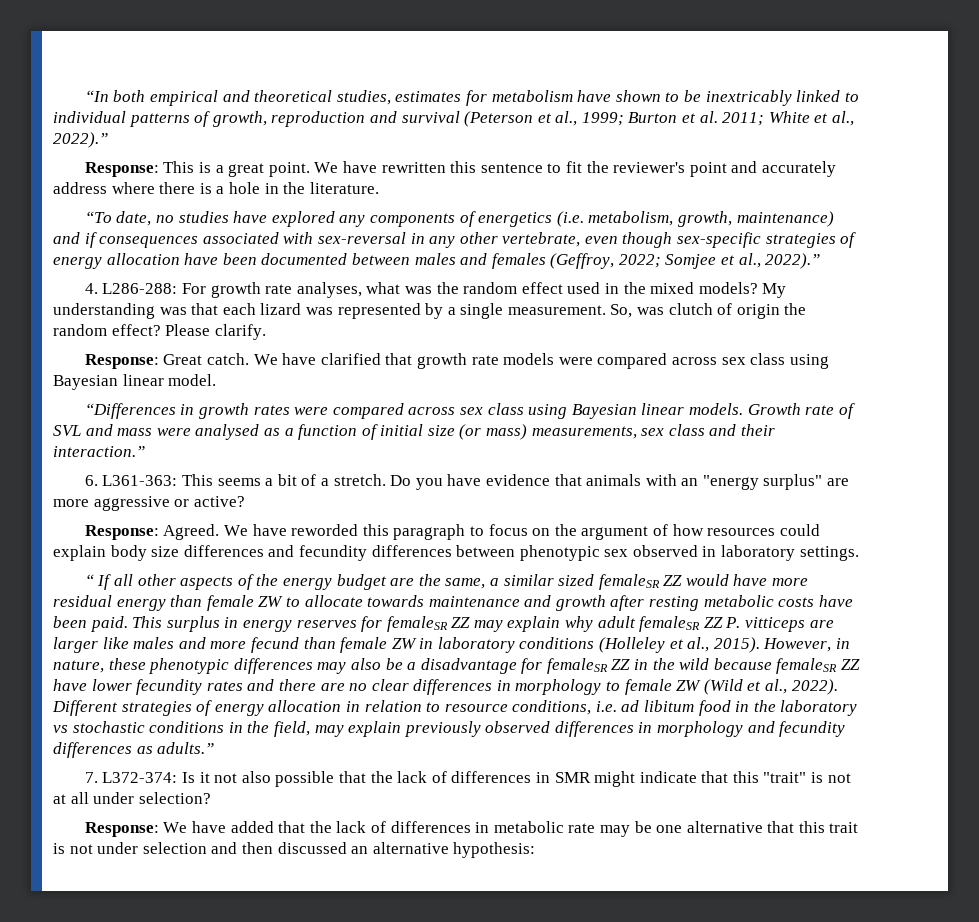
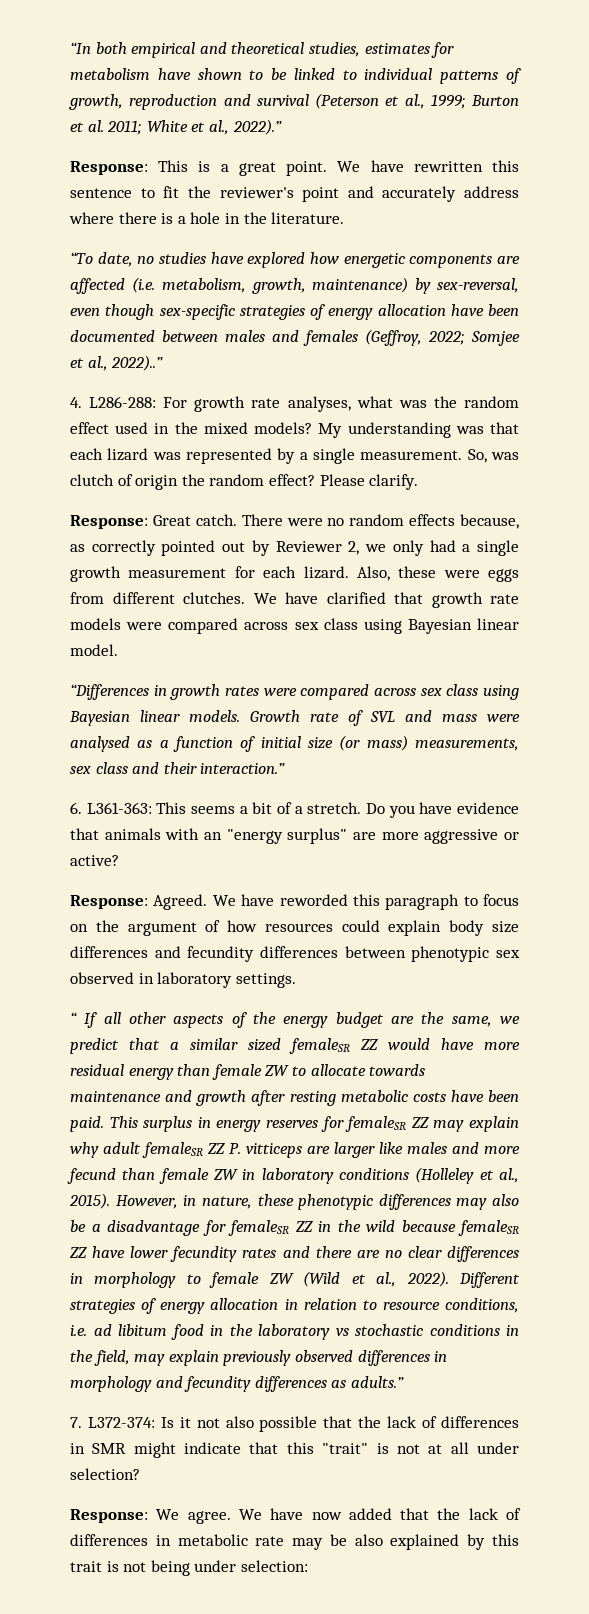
- “In both empirical and theoretical studies, estimates for metabolism have shown to be inextricably linked to individual patterns of growth, reproduction and survival (Peterson et al., 1999; Burton et al. 2011; White et al., 2022).”
+ “In both empirical and theoretical studies, estimates for metabolism have shown to be linked to individual patterns of growth, reproduction and survival (Peterson et al., 1999; Burton et al. 2011; White et al., 2022).”
- “To date, no studies have explored any components of energetics (i.e. metabolism, growth, maintenance) and if consequences associated with sex-reversal in any other vertebrate, even though sex-specific strategies of energy allocation have been documented between males and females (Geffroy, 2022; Somjee et al., 2022).”
+ “To date, no studies have explored how energetic components are affected (i.e. metabolism, growth, maintenance) by sex-reversal, even though sex-specific strategies of energy allocation have been documented between males and females (Geffroy, 2022; Somjee et al., 2022)..”
+ There were no random effects because, as correctly pointed out by Reviewer 2, we only had a single growth measurement for each lizard. Also, these were eggs from different clutches.
- “ If all other aspects of the energy budget are the same, a similar sized femaleSR ZZ would have more residual energy than female ZW to allocate towards maintenance and growth after resting metabolic costs have been paid.
+ “ If all other aspects of the energy budget are the same, we predict that a similar sized femaleSR ZZ would have more residual energy than female ZW to allocate towards maintenance and growth after resting metabolic costs have been paid.
- Response: We have added that the lack of differences in metabolic rate may be one alternative that this trait is not under selection and then discussed an alternative hypothesis:
+ Response: We agree. We have now added that the lack of differences in metabolic rate may be also explained by this trait is not being under selection:

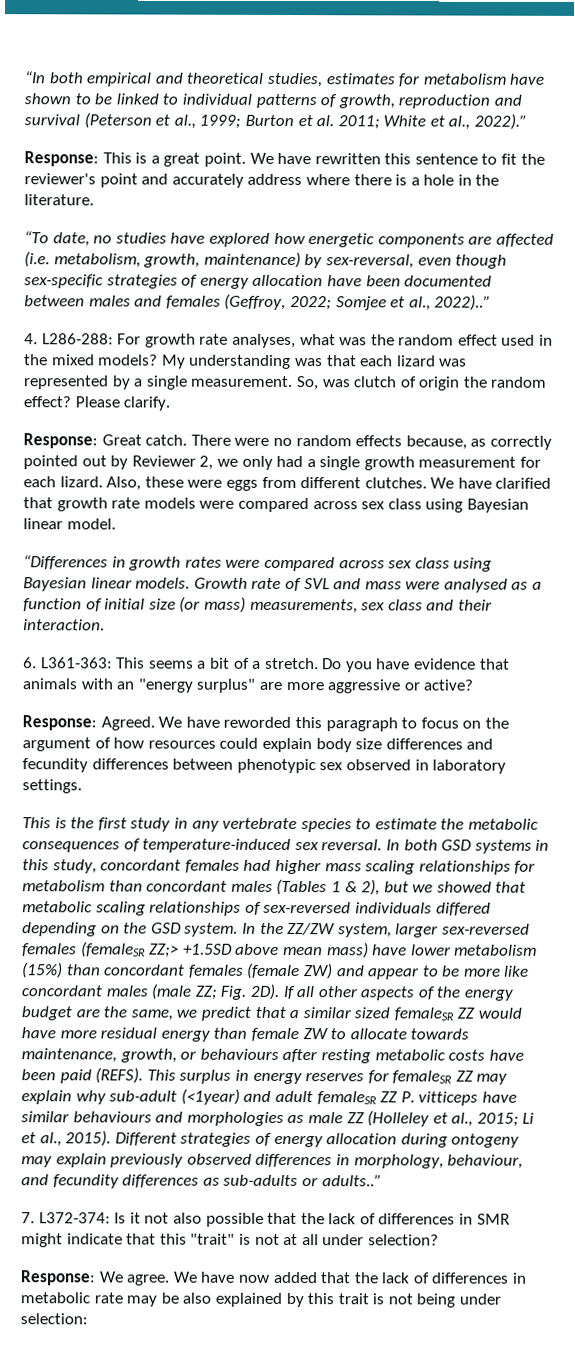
- Growth rate of SVL and mass were analysed as a function of initial size (or mass) measurements, sex class and their interaction.”
+ Growth rate of SVL and mass were analysed as a function of initial size (or mass) measurements, sex class and their interaction.
- “ If all other aspects of the energy budget are the same, we predict that a similar sized femaleSR ZZ would have more residual energy than female ZW to allocate towards maintenance and growth after resting metabolic costs have been paid.
+ This is the first study in any vertebrate species to estimate the metabolic consequences of temperature-induced sex reversal. In both GSD systems in this study, concordant females had higher mass scaling relationships for metabolism than concordant males (Tables 1 & 2), but we showed that metabolic scaling relationships of sex-reversed individuals differed depending on the GSD system. In the ZZ/ZW system, larger sex-reversed females (femaleSR ZZ;> +1.5SD above mean mass) have lower metabolism (15%) than concordant females (female ZW) and appear to be more like concordant males (male ZZ; Fig. 2D). If all other aspects of the energy budget are the same, we predict that a similar sized femaleSR ZZ would have more residual energy than female ZW to allocate towards maintenance, growth, or behaviours after resting metabolic costs have been paid (REFS).
- This surplus in energy reserves for femaleSR ZZ may explain why adult femaleSR ZZ P. vitticeps are larger like males and more fecund than female ZW in laboratory conditions (Holleley et al., 2015). However, in nature, these phenotypic differences may also be a disadvantage for femaleSR ZZ in the wild because femaleSR ZZ have lower fecundity rates and there are no clear differences in morphology to female ZW (Wild et al., 2022).
+ This surplus in energy reserves for femaleSR ZZ may explain why sub-adult (<1year) and adult femaleSR ZZ P. vitticeps have similar behaviours and morphologies as male ZZ (Holleley et al., 2015; Li et al., 2015).
- Different strategies of energy allocation in relation to resource conditions, i.e. ad libitum food in the laboratory vs stochastic conditions in the field, may explain previously observed differences in morphology and fecundity differences as adults.”
+ Different strategies of energy allocation during ontogeny may explain previously observed differences in morphology, behaviour, and fecundity differences as sub-adults or adults..”

